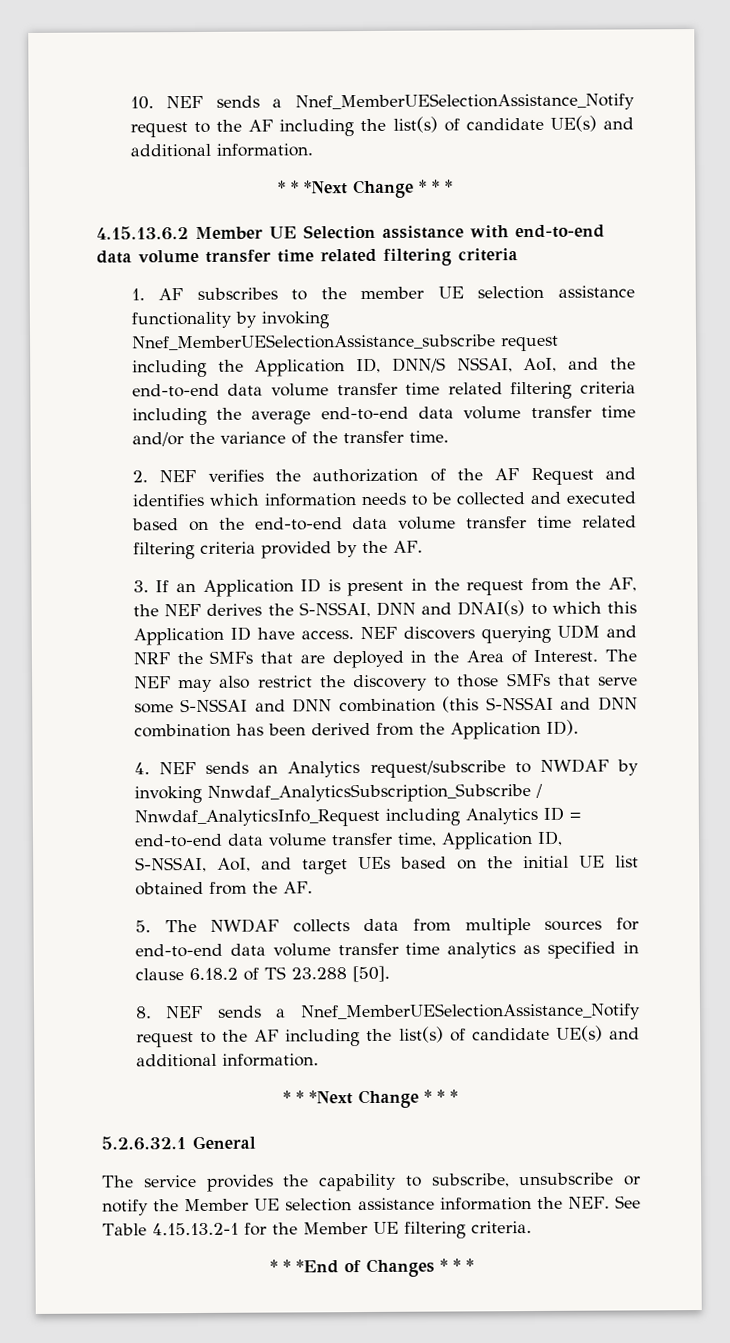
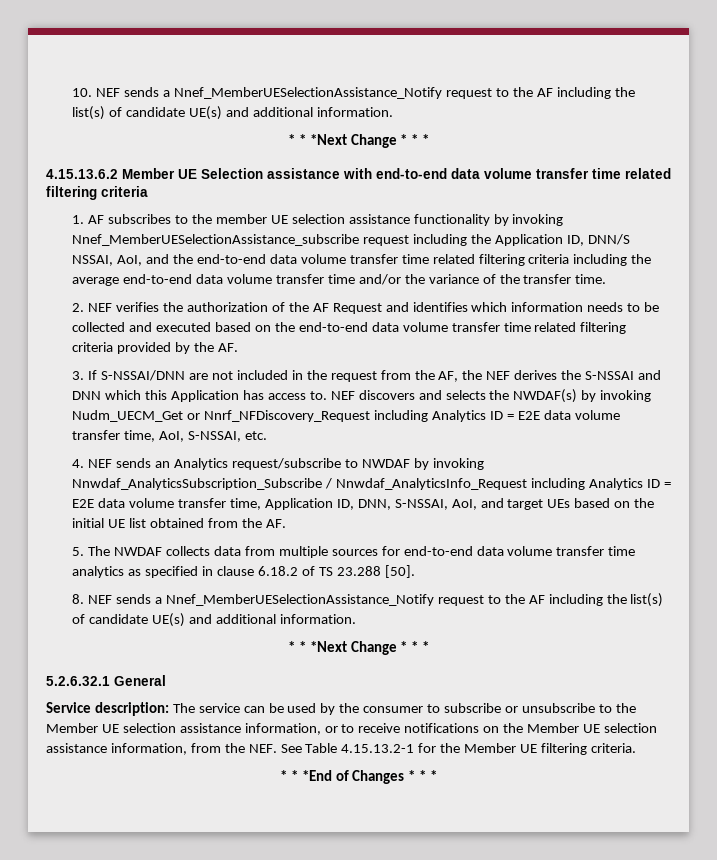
- 3. If an Application ID is present in the request from the AF, the NEF derives the S-NSSAI, DNN and DNAI(s) to which this Application ID have access. NEF discovers querying UDM and NRF the SMFs that are deployed in the Area of Interest. The NEF may also restrict the discovery to those SMFs that serve some S-NSSAI and DNN combination (this S-NSSAI and DNN combination has been derived from the Application ID).
+ 3. If S-NSSAI/DNN are not included in the request from the AF, the NEF derives the S-NSSAI and DNN which this Application has access to. NEF discovers and selects the NWDAF(s) by invoking Nudm_UECM_Get or Nnrf_NFDiscovery_Request including Analytics ID = E2E data volume transfer time, AoI, S-NSSAI, etc.
- 4. NEF sends an Analytics request/subscribe to NWDAF by invoking Nnwdaf_AnalyticsSubscription_Subscribe / Nnwdaf_AnalyticsInfo_Request including Analytics ID = end-to-end data volume transfer time, Application ID, S-NSSAI, AoI, and target UEs based on the initial UE list obtained from the AF.
+ 4. NEF sends an Analytics request/subscribe to NWDAF by invoking Nnwdaf_AnalyticsSubscription_Subscribe / Nnwdaf_AnalyticsInfo_Request including Analytics ID = E2E data volume transfer time, Application ID, DNN, S-NSSAI, AoI, and target UEs based on the initial UE list obtained from the AF.
- The service provides the capability to subscribe, unsubscribe or notify the Member UE selection assistance information the NEF. See Table 4.15.13.2-1 for the Member UE filtering criteria.
+ Service description: The service can be used by the consumer to subscribe or unsubscribe to the Member UE selection assistance information, or to receive notifications on the Member UE selection assistance information, from the NEF. See Table 4.15.13.2-1 for the Member UE filtering criteria.

